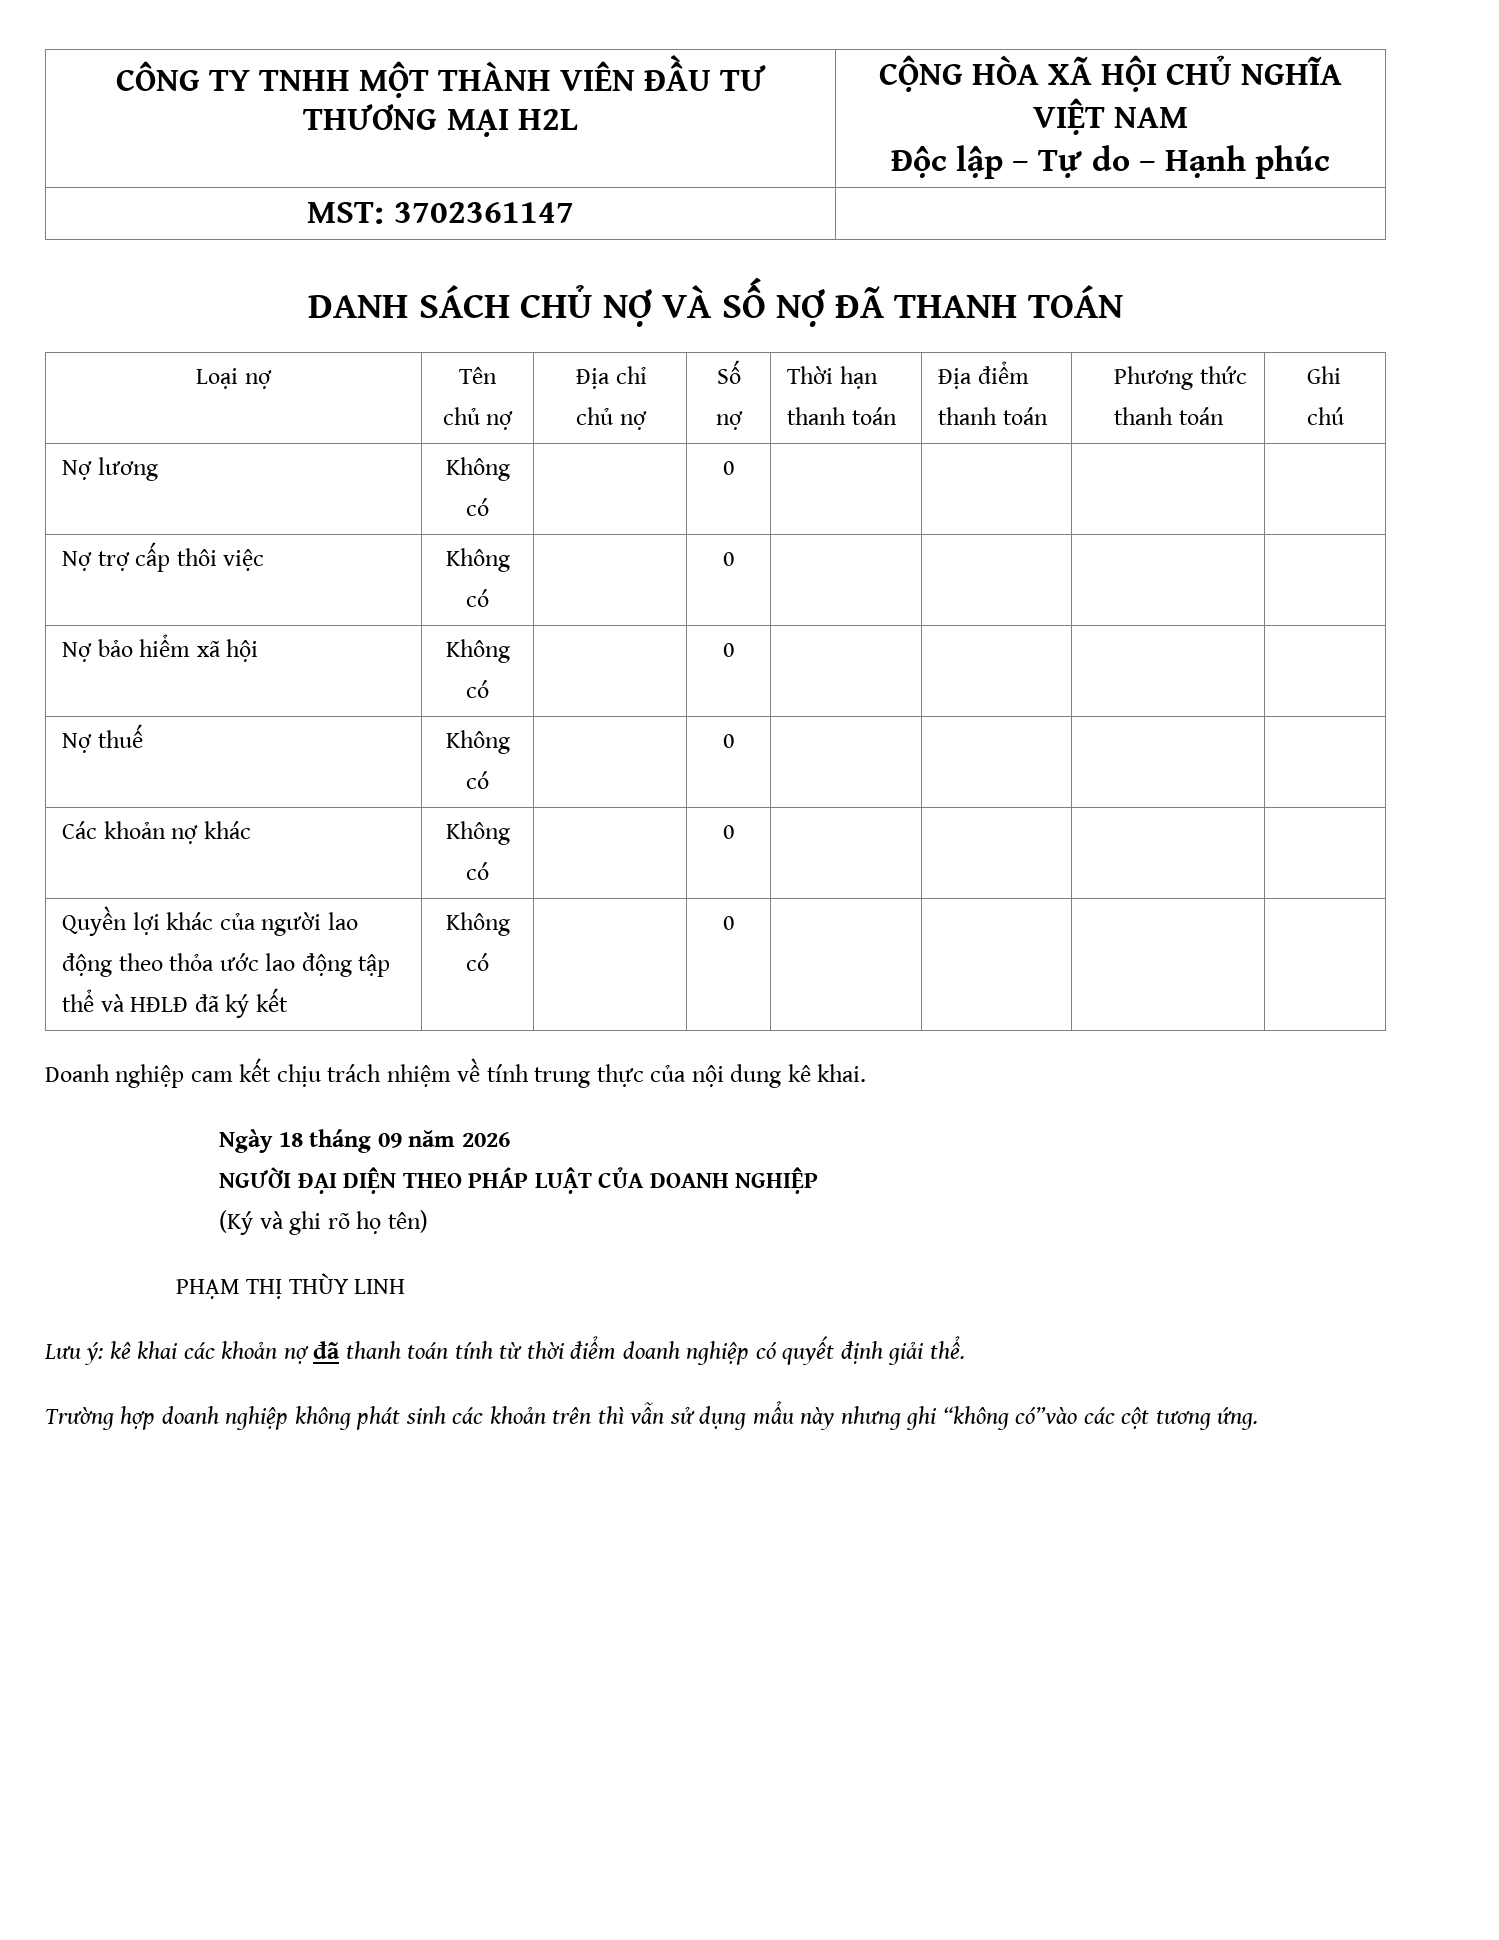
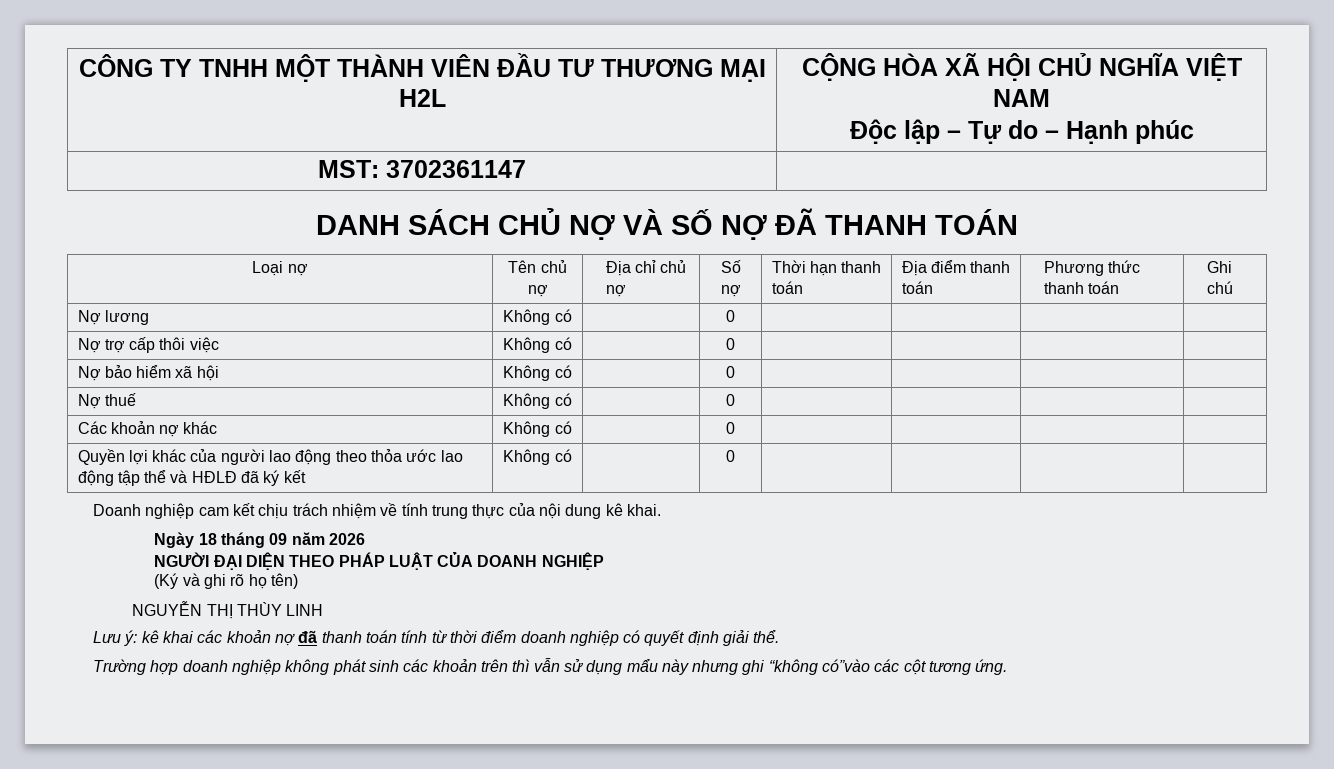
- PHẠM THỊ THÙY LINH
+ NGUYỄN THỊ THÙY LINH

